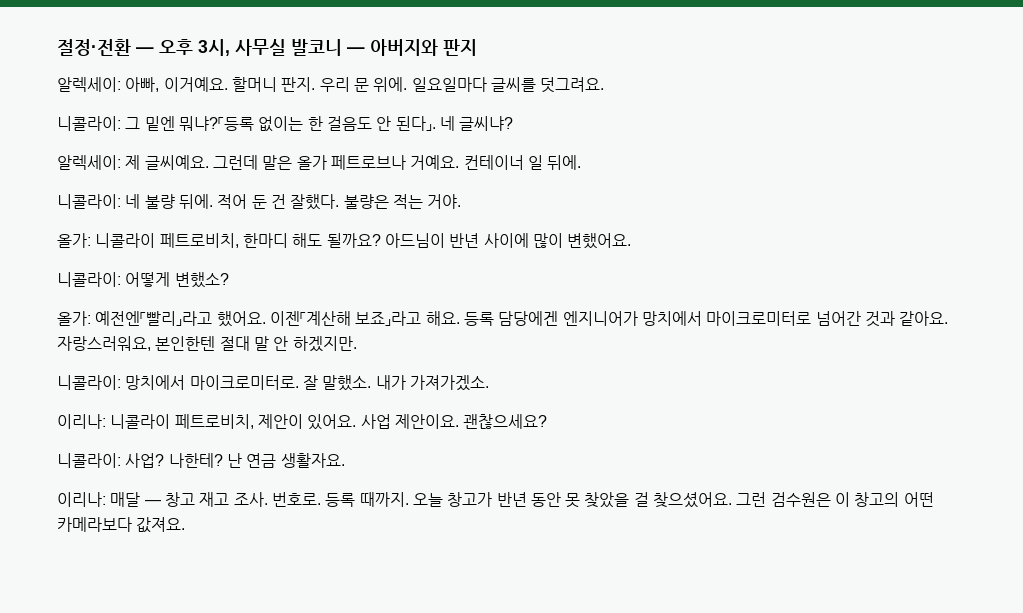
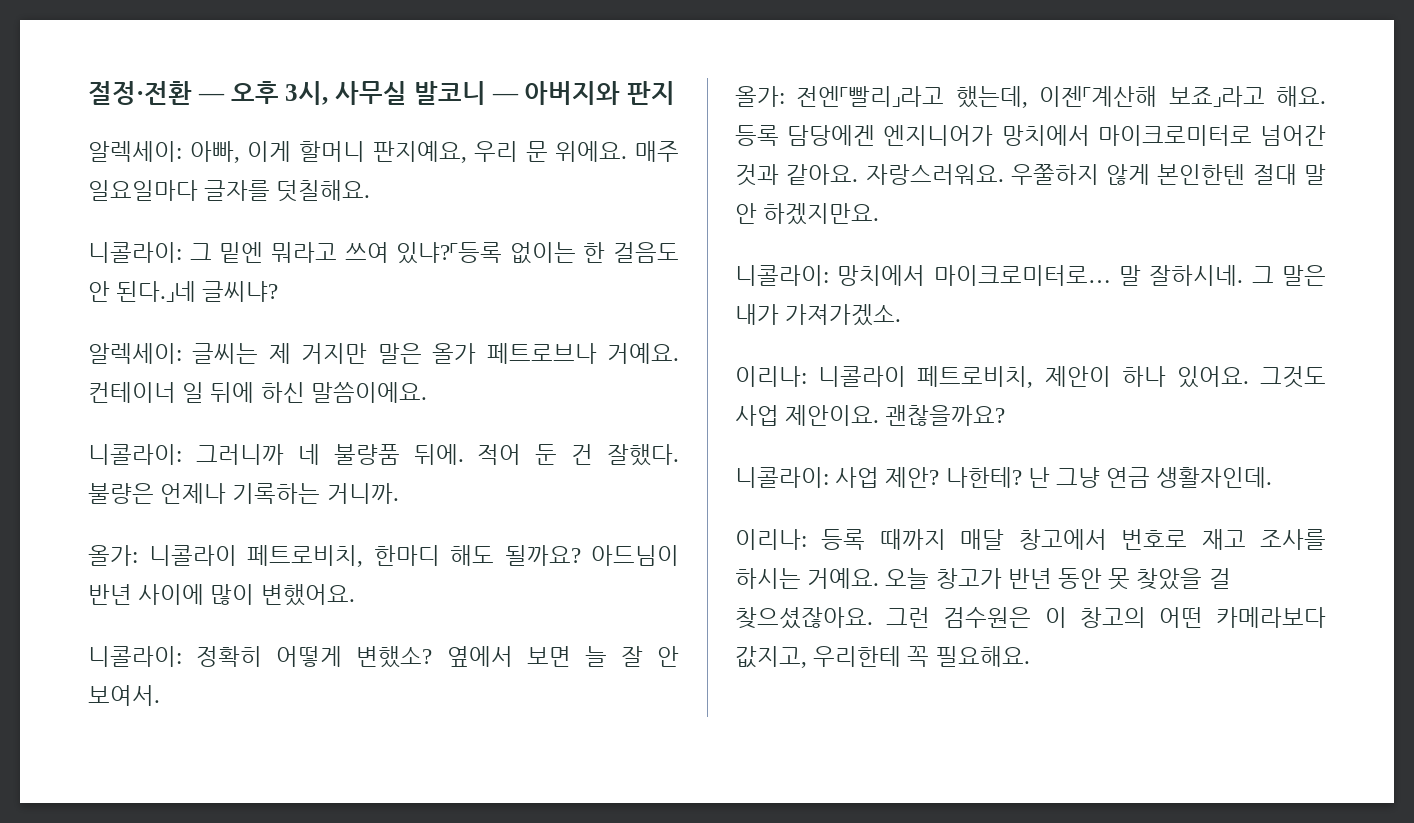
- 알렉세이: 아빠, 이거예요. 할머니 판지. 우리 문 위에. 일요일마다 글씨를 덧그려요.
+ 알렉세이: 아빠, 이게 할머니 판지예요, 우리 문 위에요. 매주 일요일마다 글자를 덧칠해요.
- 니콜라이: 그 밑엔 뭐냐?
+ 니콜라이: 그 밑엔 뭐라고 쓰여 있냐?
- 「등록 없이는 한 걸음도 안 된다」. 네 글씨냐?
+ 「등록 없이는 한 걸음도 안 된다.」네 글씨냐?
- 알렉세이: 제 글씨예요. 그런데 말은 올가 페트로브나 거예요.
+ 알렉세이: 글씨는 제 거지만 말은 올가 페트로브나 거예요.
- 컨테이너 일 뒤에.
- 니콜라이: 네 불량 뒤에.
+ 컨테이너 일 뒤에 하신 말씀이에요.
+ 니콜라이: 그러니까 네 불량품 뒤에.
- 불량은 적는 거야.
+ 불량은 언제나 기록하는 거니까.
- 니콜라이: 어떻게 변했소?
- 올가: 예전엔「빨리」라고 했어요. 이젠「계산해 보죠」라고 해요.
+ 니콜라이: 정확히 어떻게 변했소? 옆에서 보면 늘 잘 안 보여서.
+ 올가: 전엔「빨리」라고 했는데, 이젠「계산해 보죠」라고 해요.
- 자랑스러워요, 본인한텐 절대 말 안 하겠지만.
+ 자랑스러워요. 우쭐하지 않게 본인한텐 절대 말 안 하겠지만요.
- 니콜라이: 망치에서 마이크로미터로. 잘 말했소. 내가 가져가겠소.
+ 니콜라이: 망치에서 마이크로미터로… 말 잘하시네. 그 말은 내가 가져가겠소.
- 이리나: 니콜라이 페트로비치, 제안이 있어요. 사업 제안이요.
+ 이리나: 니콜라이 페트로비치, 제안이 하나 있어요. 그것도 사업 제안이요.
- 괜찮으세요?
- 니콜라이: 사업? 나한테? 난 연금 생활자요.
- 이리나: 매달 — 창고 재고 조사. 번호로. 등록 때까지.
+ 괜찮을까요?
+ 니콜라이: 사업 제안? 나한테? 난 그냥 연금 생활자인데.
+ 이리나: 등록 때까지 매달 창고에서 번호로 재고 조사를 하시는 거예요.
- 오늘 창고가 반년 동안 못 찾았을 걸 찾으셨어요.
+ 오늘 창고가 반년 동안 못 찾았을 걸 찾으셨잖아요.
- 그런 검수원은 이 창고의 어떤 카메라보다 값져요.
+ 그런 검수원은 이 창고의 어떤 카메라보다 값지고, 우리한테 꼭 필요해요.

